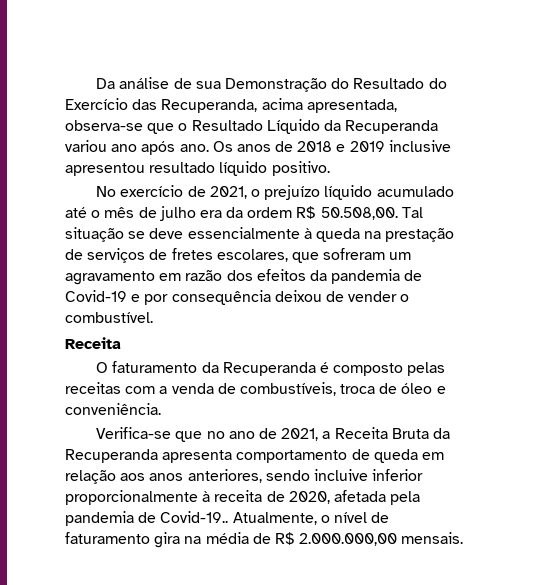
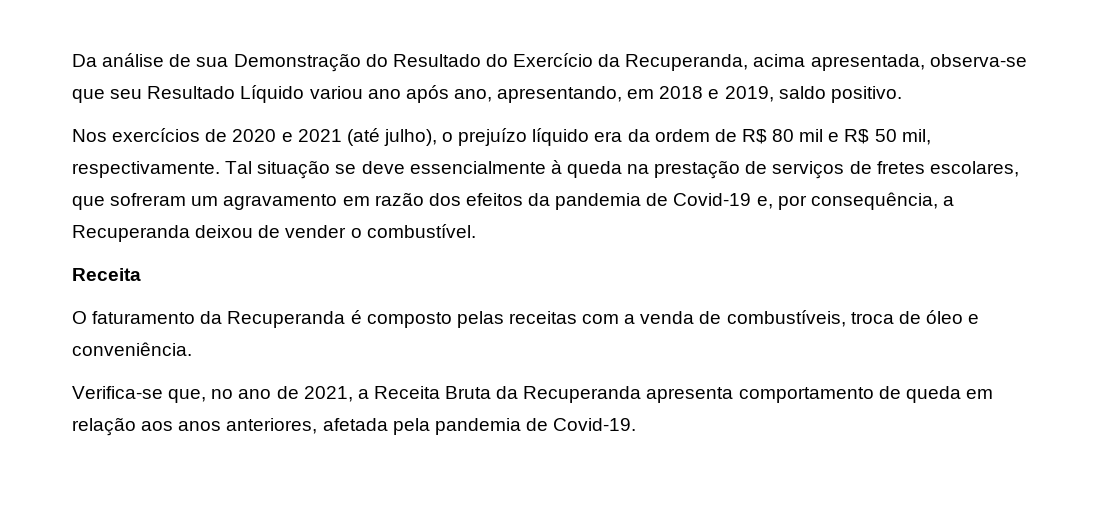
- Da análise de sua Demonstração do Resultado do Exercício das Recuperanda, acima apresentada, observa-se que o Resultado Líquido da Recuperanda variou ano após ano. Os anos de 2018 e 2019 inclusive apresentou resultado líquido positivo.
- No exercício de 2021, o prejuízo líquido acumulado até o mês de julho era da ordem R$ 50.508,00. Tal situação se deve essencialmente à queda na prestação de serviços de fretes escolares, que sofreram um agravamento em razão dos efeitos da pandemia de Covid-19 e por consequência deixou de vender o combustível.
+ Da análise de sua Demonstração do Resultado do Exercício da Recuperanda, acima apresentada, observa-se que seu Resultado Líquido variou ano após ano, apresentando, em 2018 e 2019, saldo positivo.
+ Nos exercícios de 2020 e 2021 (até julho), o prejuízo líquido era da ordem de R$ 80 mil e R$ 50 mil, respectivamente. Tal situação se deve essencialmente à queda na prestação de serviços de fretes escolares, que sofreram um agravamento em razão dos efeitos da pandemia de Covid-19 e, por consequência, a Recuperanda deixou de vender o combustível.
- Verifica-se que no ano de 2021, a Receita Bruta da Recuperanda apresenta comportamento de queda em relação aos anos anteriores, sendo incluive inferior proporcionalmente à receita de 2020, afetada pela pandemia de Covid-19.. Atualmente, o nível de faturamento gira na média de R$ 2.000.000,00 mensais.
+ Verifica-se que, no ano de 2021, a Receita Bruta da Recuperanda apresenta comportamento de queda em relação aos anos anteriores, afetada pela pandemia de Covid-19.

